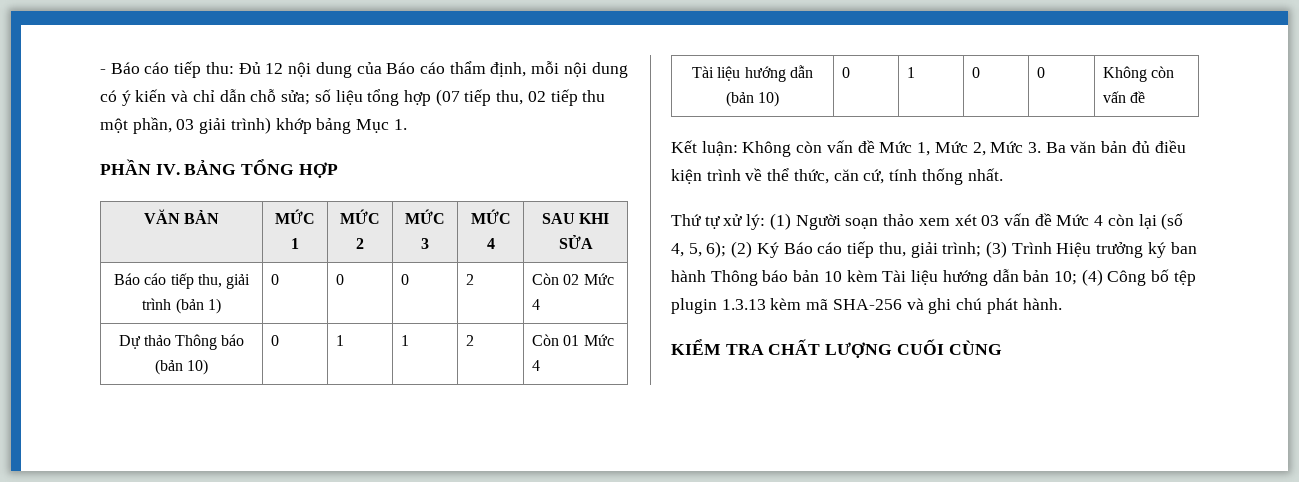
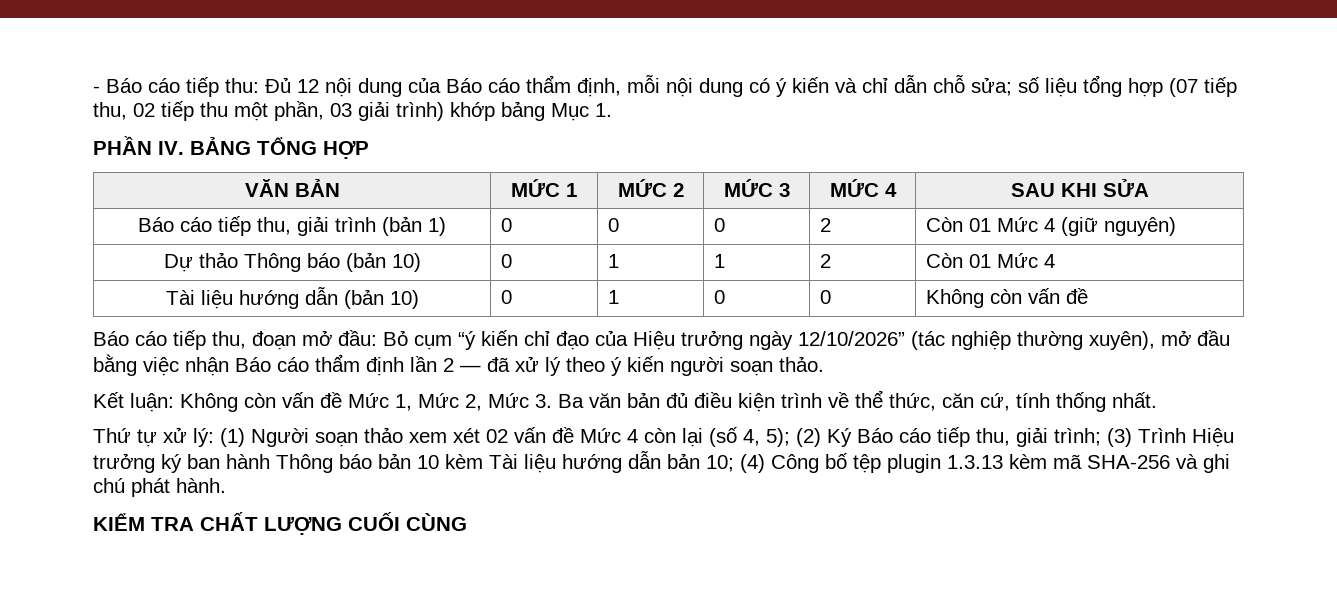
- Báo cáo tiếp thu, giải trình (bản 1) | 0 | 0 | 0 | 2 | Còn 02 Mức 4
+ Báo cáo tiếp thu, giải trình (bản 1) | 0 | 0 | 0 | 2 | Còn 01 Mức 4 (giữ nguyên)
+ Báo cáo tiếp thu, đoạn mở đầu: Bỏ cụm “ý kiến chỉ đạo của Hiệu trưởng ngày 12/10/2026” (tác nghiệp thường xuyên), mở đầu bằng việc nhận Báo cáo thẩm định lần 2 — đã xử lý theo ý kiến người soạn thảo.
- Thứ tự xử lý: (1) Người soạn thảo xem xét 03 vấn đề Mức 4 còn lại (số 4, 5, 6); (2) Ký Báo cáo tiếp thu, giải trình; (3) Trình Hiệu trưởng ký ban hành Thông báo bản 10 kèm Tài liệu hướng dẫn bản 10; (4) Công bố tệp plugin 1.3.13 kèm mã SHA-256 và ghi chú phát hành.
+ Thứ tự xử lý: (1) Người soạn thảo xem xét 02 vấn đề Mức 4 còn lại (số 4, 5); (2) Ký Báo cáo tiếp thu, giải trình; (3) Trình Hiệu trưởng ký ban hành Thông báo bản 10 kèm Tài liệu hướng dẫn bản 10; (4) Công bố tệp plugin 1.3.13 kèm mã SHA-256 và ghi chú phát hành.

